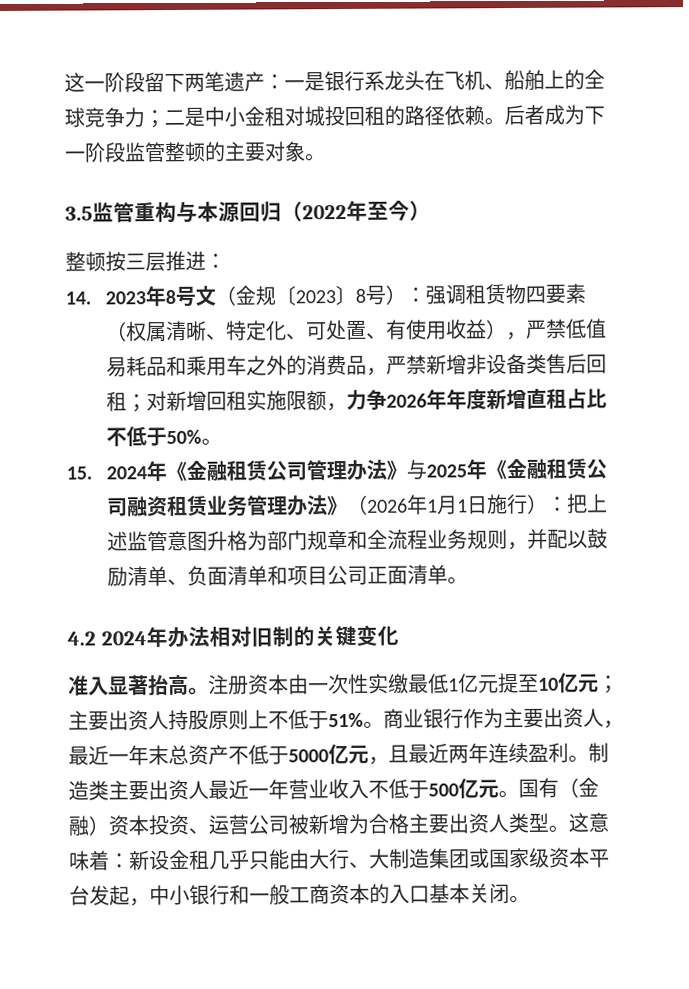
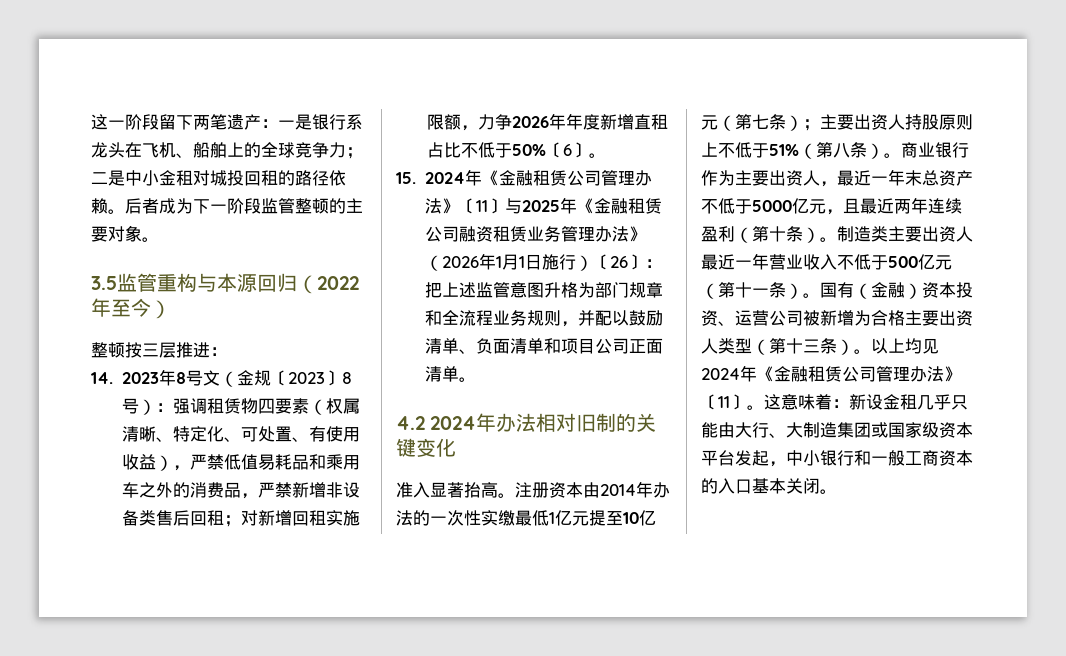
- 14. 2023年8号文（金规〔2023〕8号）：强调租赁物四要素（权属清晰、特定化、可处置、有使用收益），严禁低值易耗品和乘用车之外的消费品，严禁新增非设备类售后回租；对新增回租实施限额，力争2026年年度新增直租占比不低于50%。
+ 14. 2023年8号文（金规〔2023〕8号）：强调租赁物四要素（权属清晰、特定化、可处置、有使用收益），严禁低值易耗品和乘用车之外的消费品，严禁新增非设备类售后回租；对新增回租实施限额，力争2026年年度新增直租占比不低于50%〔6〕。
- 15. 2024年《金融租赁公司管理办法》与2025年《金融租赁公司融资租赁业务管理办法》（2026年1月1日施行）：把上述监管意图升格为部门规章和全流程业务规则，并配以鼓励清单、负面清单和项目公司正面清单。
+ 15. 2024年《金融租赁公司管理办法》〔11〕与2025年《金融租赁公司融资租赁业务管理办法》（2026年1月1日施行）〔26〕：把上述监管意图升格为部门规章和全流程业务规则，并配以鼓励清单、负面清单和项目公司正面清单。
- 注册资本由一次性实缴最低1亿元提至10亿元；主要出资人持股原则上不低于51%。
+ 注册资本由2014年办法的一次性实缴最低1亿元提至10亿元（第七条）；主要出资人持股原则上不低于51%（第八条）。
- 商业银行作为主要出资人，最近一年末总资产不低于5000亿元，且最近两年连续盈利。
+ 商业银行作为主要出资人，最近一年末总资产不低于5000亿元，且最近两年连续盈利（第十条）。
- 制造类主要出资人最近一年营业收入不低于500亿元。
+ 制造类主要出资人最近一年营业收入不低于500亿元（第十一条）。
- 国有（金融）资本投资、运营公司被新增为合格主要出资人类型。
+ 国有（金融）资本投资、运营公司被新增为合格主要出资人类型（第十三条）。以上均见2024年《金融租赁公司管理办法》〔11〕。

